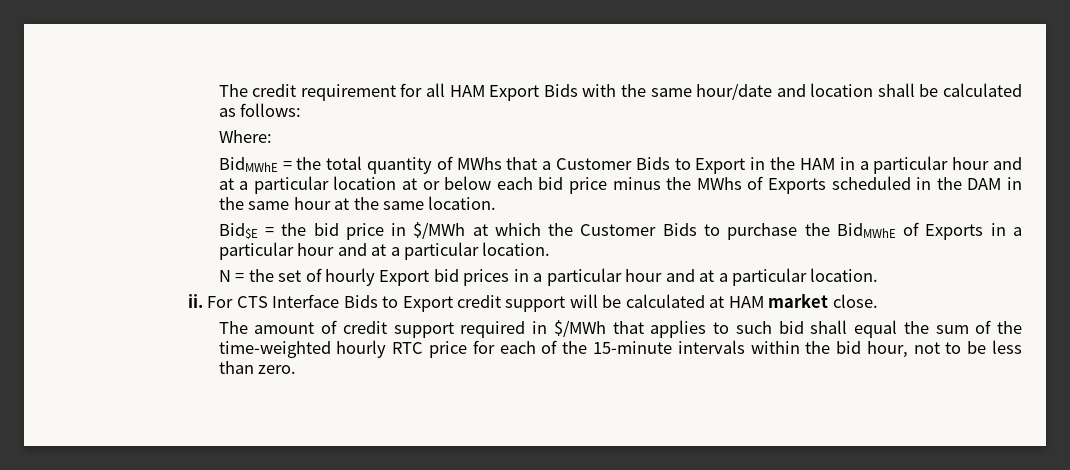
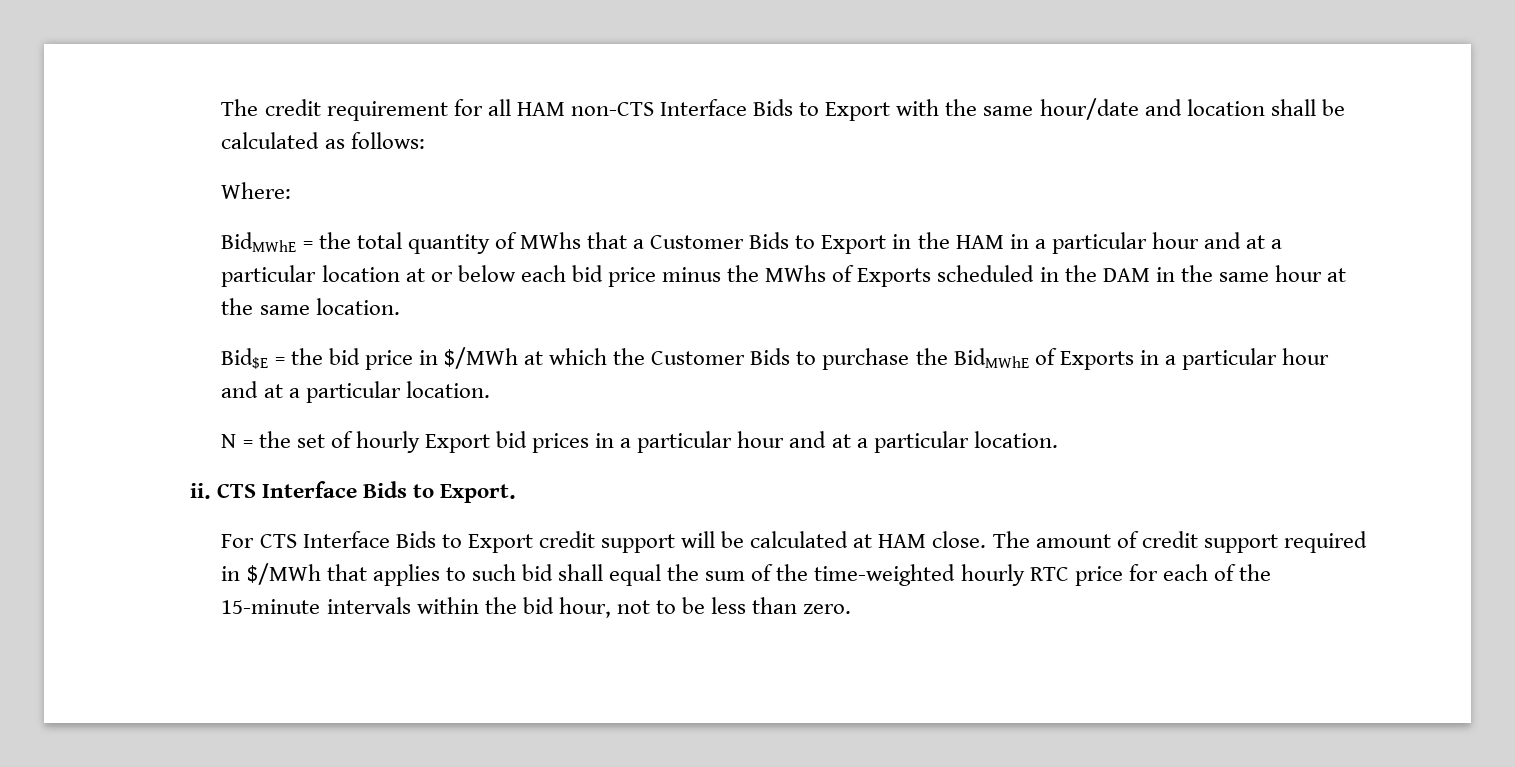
- The credit requirement for all HAM Export Bids with the same hour/date and location shall be calculated as follows:
+ The credit requirement for all HAM non-CTS Interface Bids to Export with the same hour/date and location shall be calculated as follows:
- ii. For CTS Interface Bids to Export credit support will be calculated at HAM market close.
- The amount of credit support required in $/MWh that applies to such bid shall equal the sum of the time-weighted hourly RTC price for each of the 15-minute intervals within the bid hour, not to be less than zero.
+ ii. CTS Interface Bids to Export.
+ For CTS Interface Bids to Export credit support will be calculated at HAM close. The amount of credit support required in $/MWh that applies to such bid shall equal the sum of the time-weighted hourly RTC price for each of the 15-minute intervals within the bid hour, not to be less than zero.

